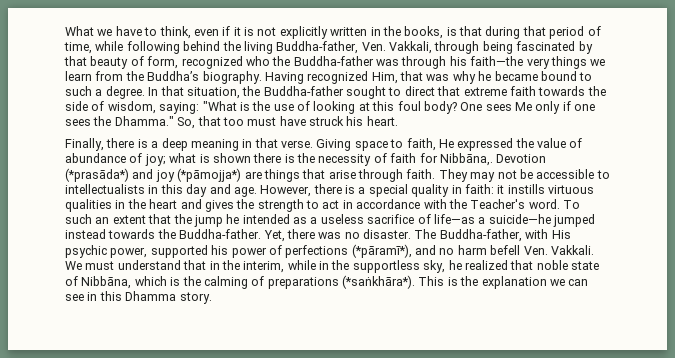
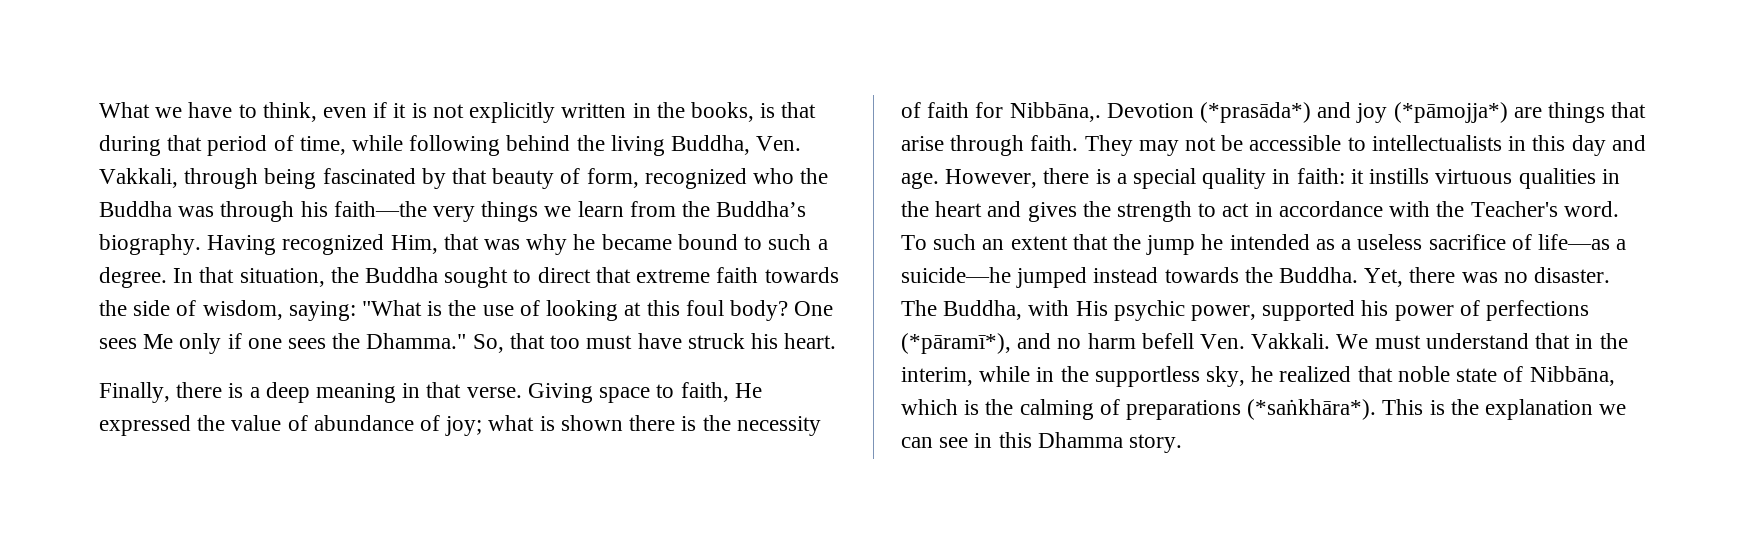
- What we have to think, even if it is not explicitly written in the books, is that during that period of time, while following behind the living Buddha-father, Ven. Vakkali, through being fascinated by that beauty of form, recognized who the Buddha-father was through his faith—the very things we learn from the Buddha’s biography.
+ What we have to think, even if it is not explicitly written in the books, is that during that period of time, while following behind the living Buddha, Ven. Vakkali, through being fascinated by that beauty of form, recognized who the Buddha was through his faith—the very things we learn from the Buddha’s biography.
- In that situation, the Buddha-father sought to direct that extreme faith towards the side of wisdom, saying: "What is the use of looking at this foul body?
+ In that situation, the Buddha sought to direct that extreme faith towards the side of wisdom, saying: "What is the use of looking at this foul body?
- To such an extent that the jump he intended as a useless sacrifice of life—as a suicide—he jumped instead towards the Buddha-father.
+ To such an extent that the jump he intended as a useless sacrifice of life—as a suicide—he jumped instead towards the Buddha.
- The Buddha-father, with His psychic power, supported his power of perfections (*pāramī*), and no harm befell Ven. Vakkali.
+ The Buddha, with His psychic power, supported his power of perfections (*pāramī*), and no harm befell Ven. Vakkali.

